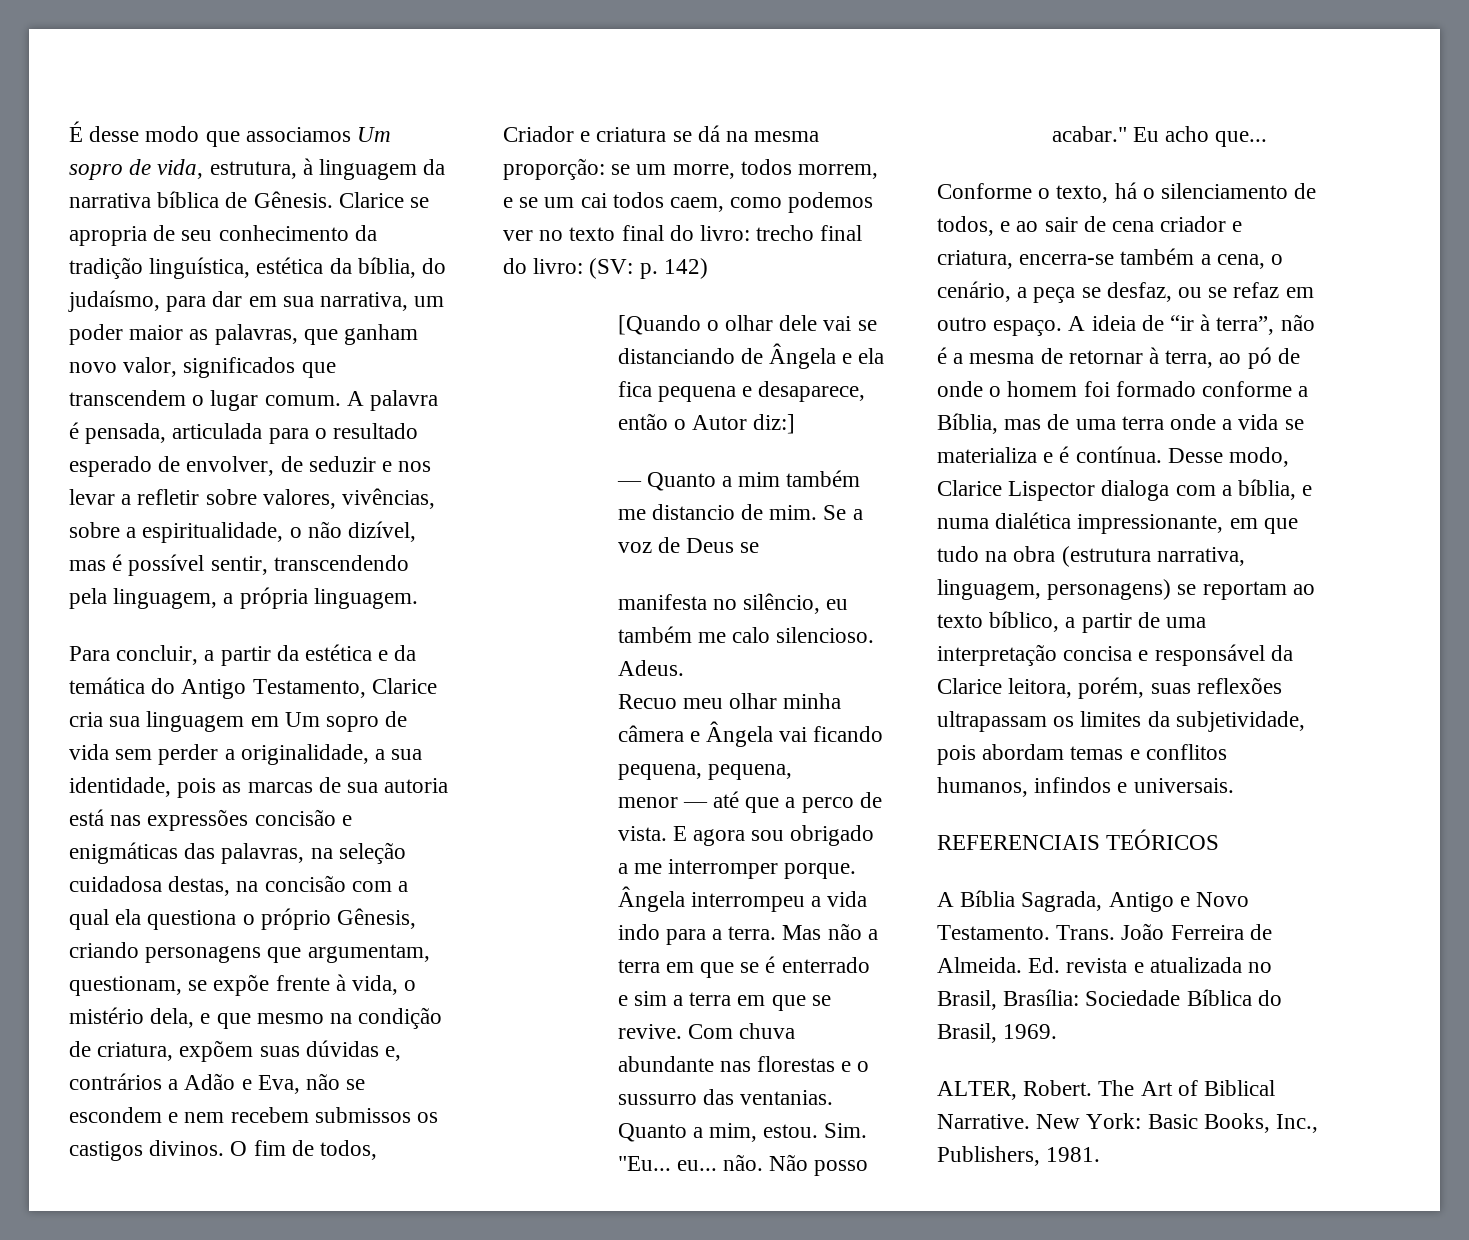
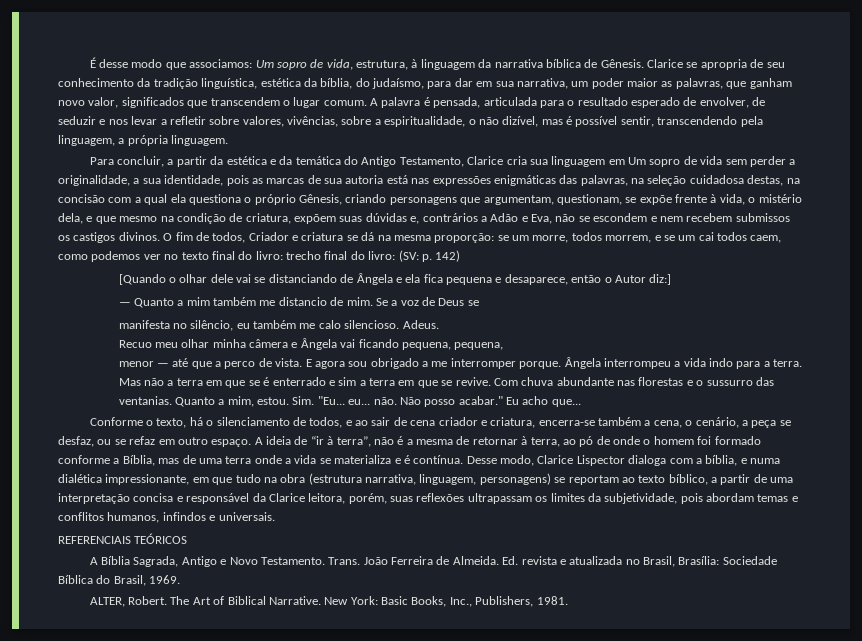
- É desse modo que associamos Um sopro de vida, estrutura, à linguagem da narrativa bíblica de Gênesis.
+ É desse modo que associamos: Um sopro de vida, estrutura, à linguagem da narrativa bíblica de Gênesis.
- Para concluir, a partir da estética e da temática do Antigo Testamento, Clarice cria sua linguagem em Um sopro de vida sem perder a originalidade, a sua identidade, pois as marcas de sua autoria está nas expressões concisão e enigmáticas das palavras, na seleção cuidadosa destas, na concisão com a qual ela questiona o próprio Gênesis, criando personagens que argumentam, questionam, se expõe frente à vida, o mistério dela, e que mesmo na condição de criatura, expõem suas dúvidas e, contrários a Adão e Eva, não se escondem e nem recebem submissos os castigos divinos.
+ Para concluir, a partir da estética e da temática do Antigo Testamento, Clarice cria sua linguagem em Um sopro de vida sem perder a originalidade, a sua identidade, pois as marcas de sua autoria está nas expressões enigmáticas das palavras, na seleção cuidadosa destas, na concisão com a qual ela questiona o próprio Gênesis, criando personagens que argumentam, questionam, se expõe frente à vida, o mistério dela, e que mesmo na condição de criatura, expõem suas dúvidas e, contrários a Adão e Eva, não se escondem e nem recebem submissos os castigos divinos.

